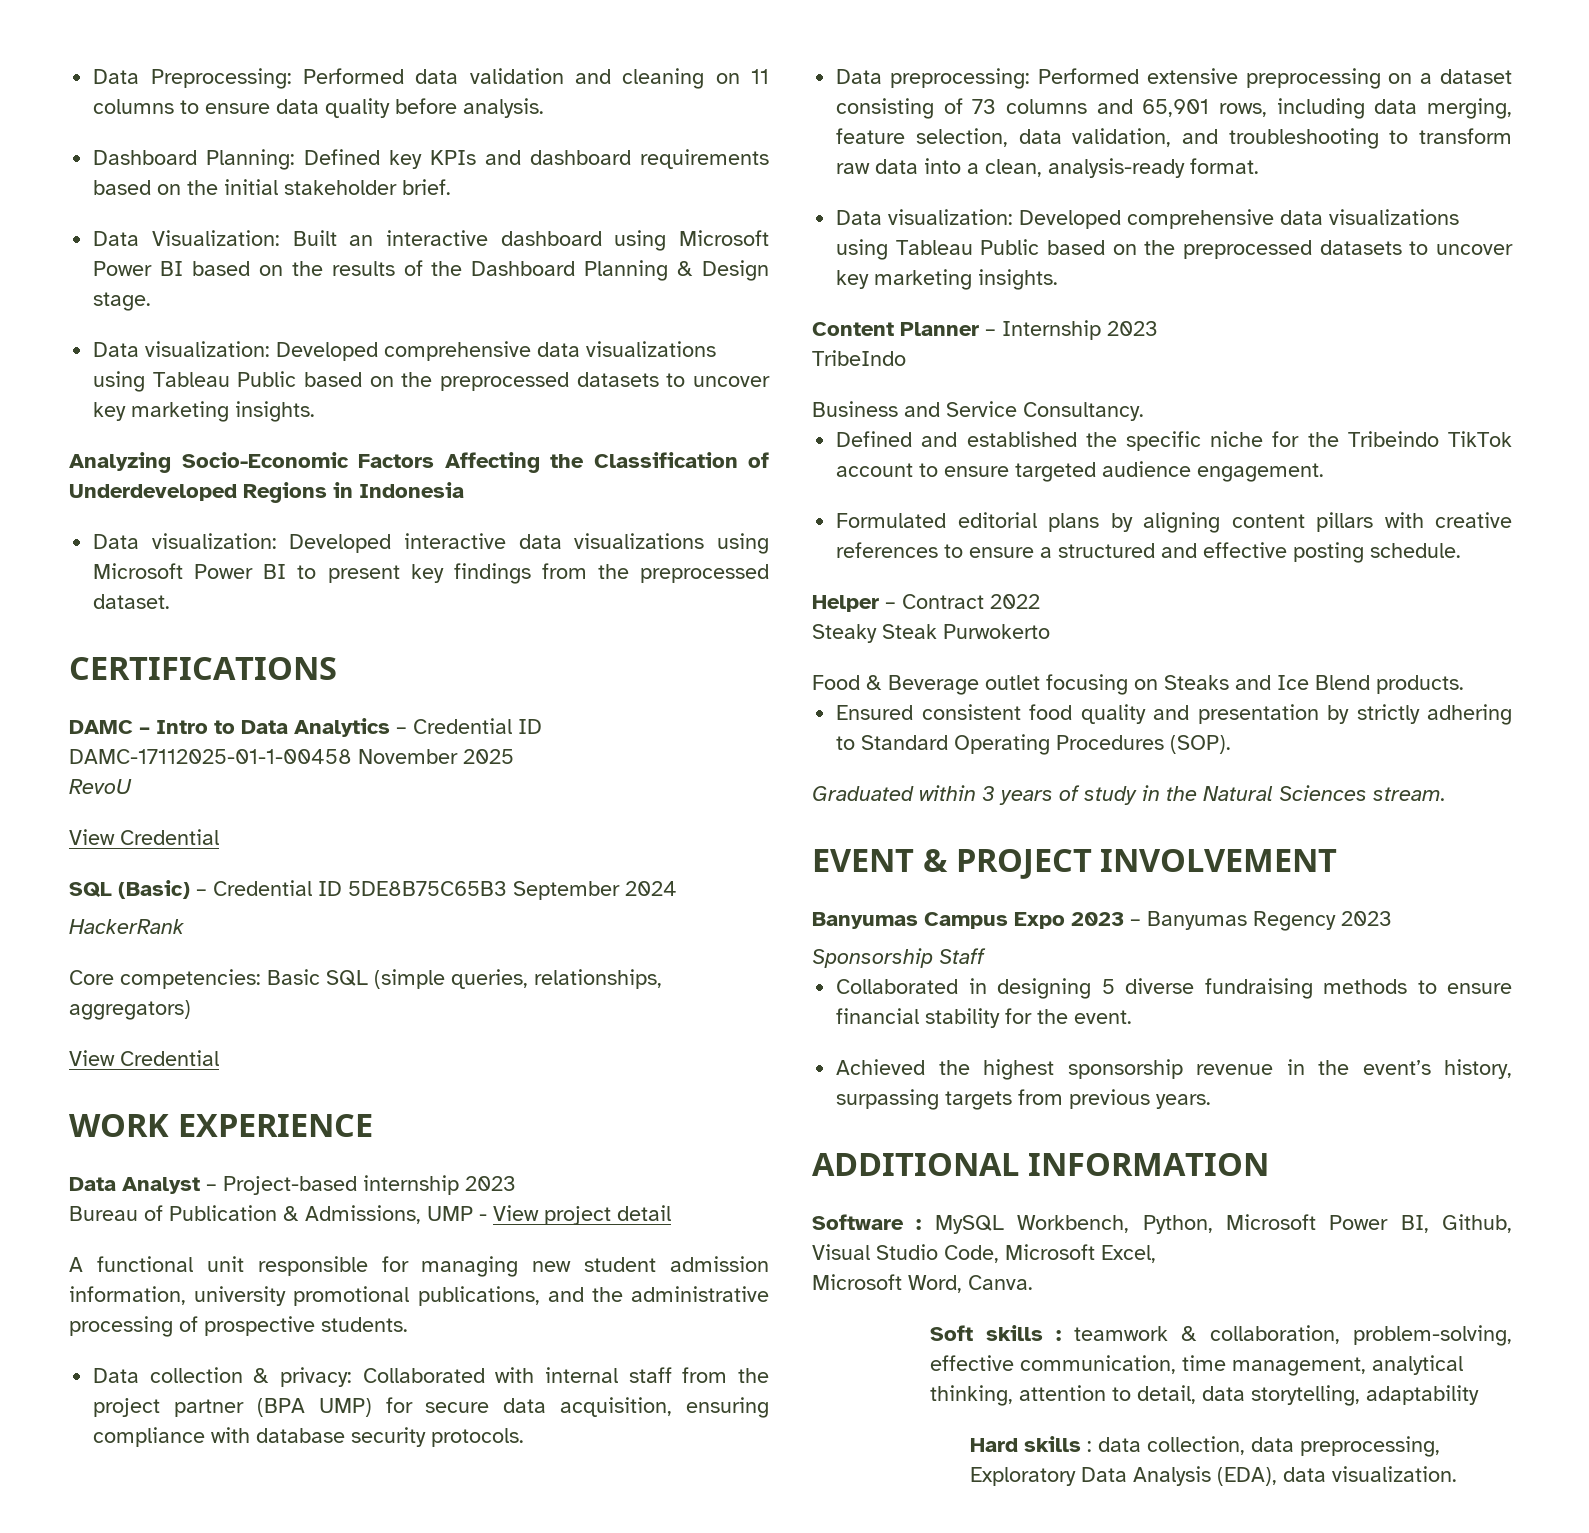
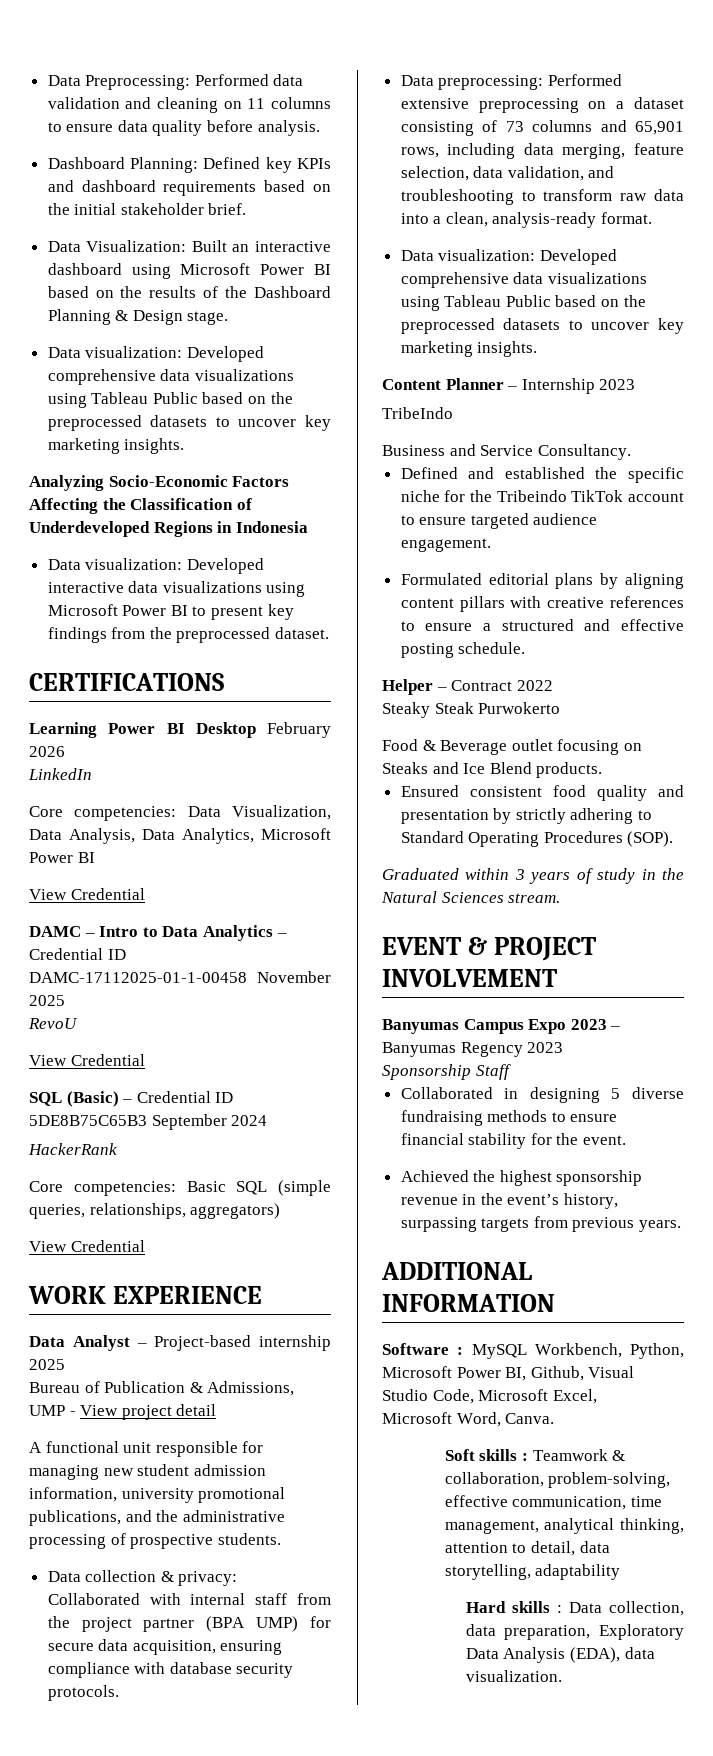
+ Learning Power BI Desktop February 2026
+ LinkedIn
+ Core competencies: Data Visualization, Data Analysis, Data Analytics, Microsoft Power BI
+ View Credential
- Data Analyst – Project-based internship 2023
+ Data Analyst – Project-based internship 2025
- Soft skills : teamwork & collaboration, problem-solving, effective communication, time management, analytical thinking, attention to detail, data storytelling, adaptability
+ Soft skills : Teamwork & collaboration, problem-solving, effective communication, time management, analytical thinking, attention to detail, data storytelling, adaptability
- Hard skills : data collection, data preprocessing, Exploratory Data Analysis (EDA), data visualization.
+ Hard skills : Data collection, data preparation, Exploratory Data Analysis (EDA), data visualization.

